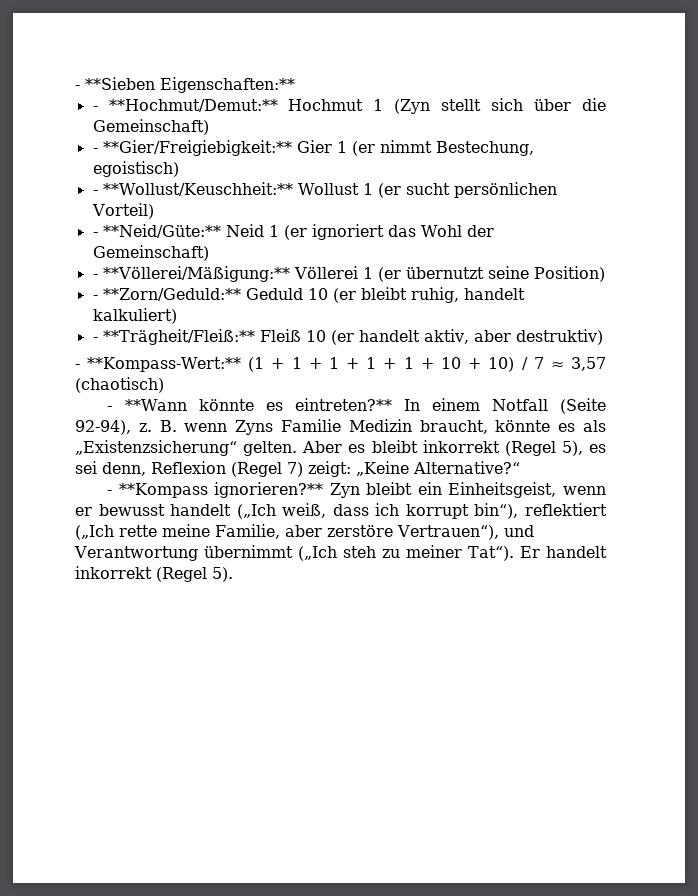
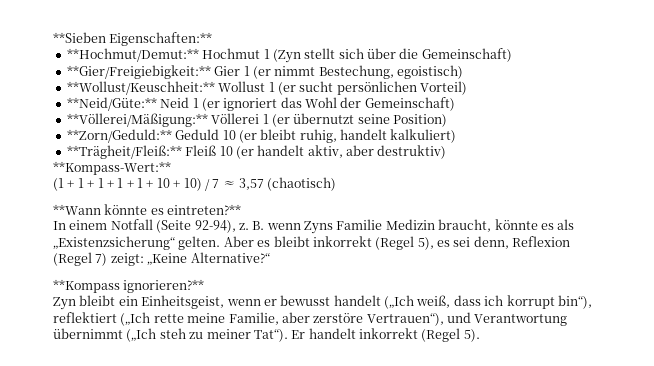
- - **Sieben Eigenschaften:**
+ **Sieben Eigenschaften:**
- - **Hochmut/Demut:** Hochmut 1 (Zyn stellt sich über die Gemeinschaft)
+ **Hochmut/Demut:** Hochmut 1 (Zyn stellt sich über die Gemeinschaft)
- - **Gier/Freigiebigkeit:** Gier 1 (er nimmt Bestechung, egoistisch)
+ **Gier/Freigiebigkeit:** Gier 1 (er nimmt Bestechung, egoistisch)
- - **Wollust/Keuschheit:** Wollust 1 (er sucht persönlichen Vorteil)
+ **Wollust/Keuschheit:** Wollust 1 (er sucht persönlichen Vorteil)
- - **Neid/Güte:** Neid 1 (er ignoriert das Wohl der Gemeinschaft)
+ **Neid/Güte:** Neid 1 (er ignoriert das Wohl der Gemeinschaft)
- - **Völlerei/Mäßigung:** Völlerei 1 (er übernutzt seine Position)
+ **Völlerei/Mäßigung:** Völlerei 1 (er übernutzt seine Position)
- - **Zorn/Geduld:** Geduld 10 (er bleibt ruhig, handelt kalkuliert)
+ **Zorn/Geduld:** Geduld 10 (er bleibt ruhig, handelt kalkuliert)
- - **Trägheit/Fleiß:** Fleiß 10 (er handelt aktiv, aber destruktiv)
+ **Trägheit/Fleiß:** Fleiß 10 (er handelt aktiv, aber destruktiv)
- - **Kompass-Wert:** (1 + 1 + 1 + 1 + 1 + 10 + 10) / 7 ≈ 3,57 (chaotisch)
+ **Kompass-Wert:**
+ (1 + 1 + 1 + 1 + 1 + 10 + 10) / 7 ≈ 3,57 (chaotisch)
- - **Wann könnte es eintreten?** In einem Notfall (Seite 92-94), z.
+ **Wann könnte es eintreten?**
+ In einem Notfall (Seite 92-94), z.
- - **Kompass ignorieren?** Zyn bleibt ein Einheitsgeist, wenn er bewusst handelt („Ich weiß, dass ich korrupt bin“), reflektiert („Ich rette meine Familie, aber zerstöre Vertrauen“), und Verantwortung übernimmt („Ich steh zu meiner Tat“).
+ **Kompass ignorieren?**
+ Zyn bleibt ein Einheitsgeist, wenn er bewusst handelt („Ich weiß, dass ich korrupt bin“), reflektiert („Ich rette meine Familie, aber zerstöre Vertrauen“), und Verantwortung übernimmt („Ich steh zu meiner Tat“).

